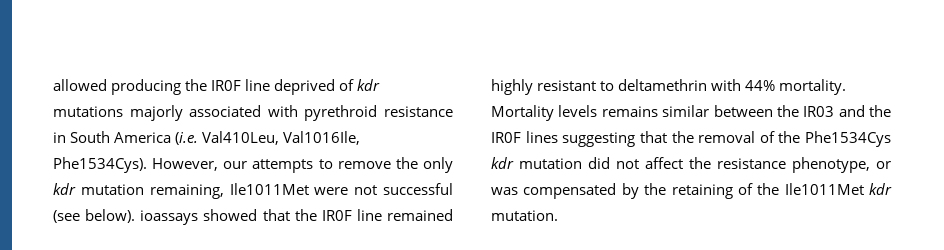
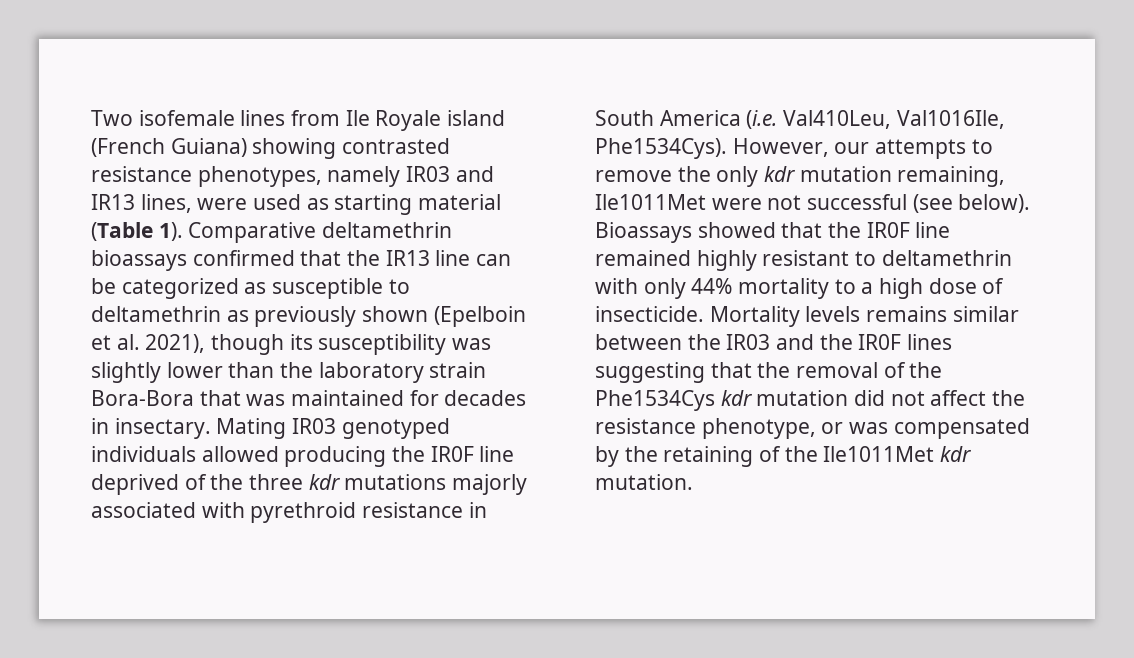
- allowed producing the IR0F line deprived of kdr mutations majorly associated with pyrethroid resistance in South America (i.e. Val410Leu, Val1016Ile, Phe1534Cys).
+ Two isofemale lines from Ile Royale island (French Guiana) showing contrasted resistance phenotypes, namely IR03 and IR13 lines, were used as starting material (Table 1). Comparative deltamethrin bioassays confirmed that the IR13 line can be categorized as susceptible to deltamethrin as previously shown (Epelboin et al. 2021), though its susceptibility was slightly lower than the laboratory strain Bora-Bora that was maintained for decades in insectary. Mating IR03 genotyped individuals allowed producing the IR0F line deprived of the three kdr mutations majorly associated with pyrethroid resistance in South America (i.e. Val410Leu, Val1016Ile, Phe1534Cys).
- However, our attempts to remove the only kdr mutation remaining, Ile1011Met were not successful (see below). ioassays showed that the IR0F line remained highly resistant to deltamethrin with 44% mortality.
+ However, our attempts to remove the only kdr mutation remaining, Ile1011Met were not successful (see below). Bioassays showed that the IR0F line remained highly resistant to deltamethrin with only 44% mortality to a high dose of insecticide.

